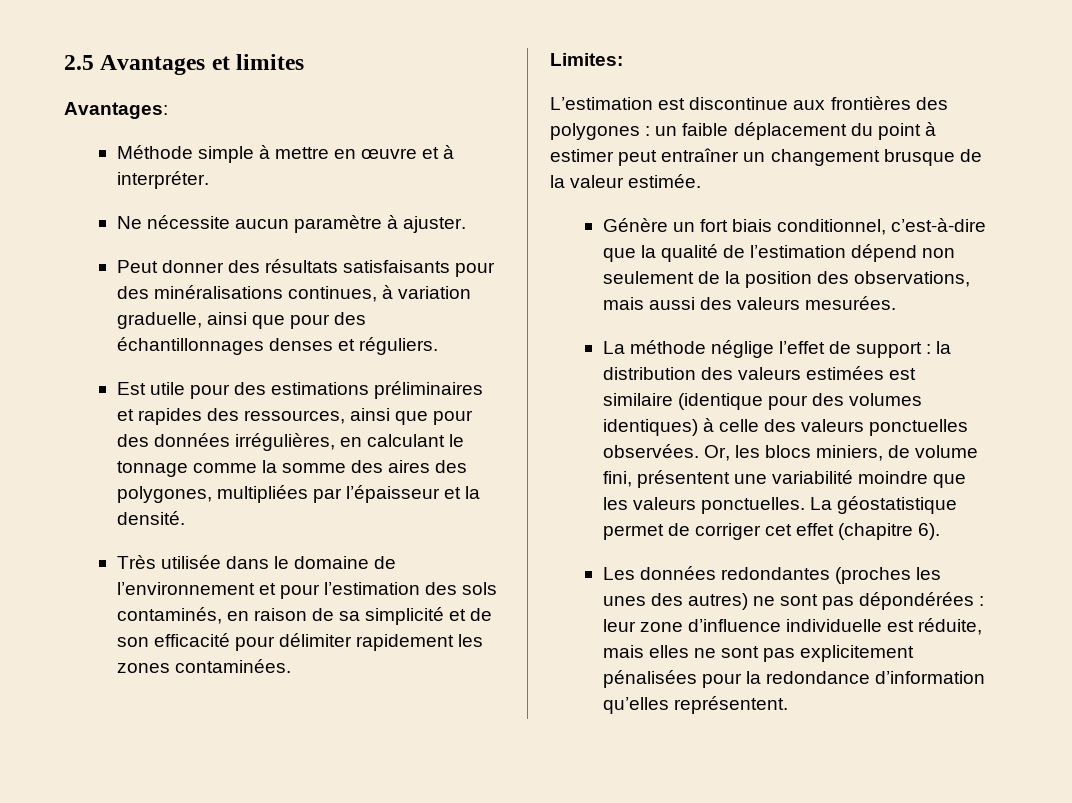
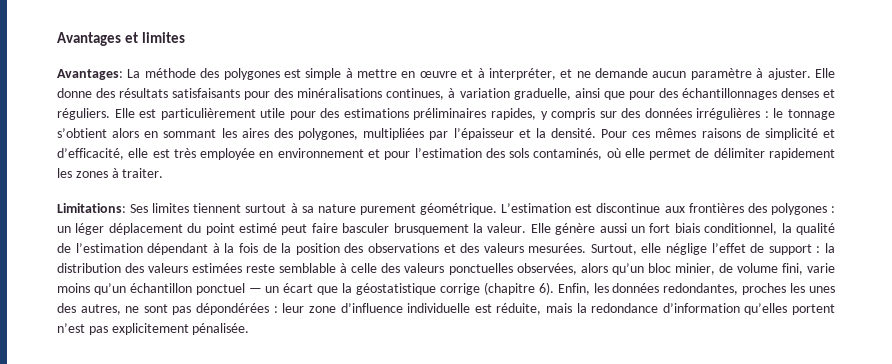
- 2.5 Avantages et limites
+ Avantages et limites
- Avantages:
- Méthode simple à mettre en œuvre et à interpréter.
- Ne nécessite aucun paramètre à ajuster.
- Peut donner des résultats satisfaisants pour des minéralisations continues, à variation graduelle, ainsi que pour des échantillonnages denses et réguliers.
- Est utile pour des estimations préliminaires et rapides des ressources, ainsi que pour des données irrégulières, en calculant le tonnage comme la somme des aires des polygones, multipliées par l’épaisseur et la densité.
- Très utilisée dans le domaine de l’environnement et pour l’estimation des sols contaminés, en raison de sa simplicité et de son efficacité pour délimiter rapidement les zones contaminées.
- Limites:
- L’estimation est discontinue aux frontières des polygones :
+ Avantages: La méthode des polygones est simple à mettre en œuvre et à interpréter, et ne demande aucun paramètre à ajuster. Elle donne des résultats satisfaisants pour des minéralisations continues, à variation graduelle, ainsi que pour des échantillonnages denses et réguliers. Elle est particulièrement utile pour des estimations préliminaires rapides, y compris sur des données irrégulières : le tonnage s’obtient alors en sommant les aires des polygones, multipliées par l’épaisseur et la densité. Pour ces mêmes raisons de simplicité et d’efficacité, elle est très employée en environnement et pour l’estimation des sols contaminés, où elle permet de délimiter rapidement les zones à traiter.
+ Limitations: Ses limites tiennent surtout à sa nature purement géométrique. L’estimation est discontinue aux frontières des polygones :
- un faible déplacement du point à estimer peut entraîner un changement brusque de la valeur estimée.
- Génère un fort biais conditionnel, c’est-à-dire que la qualité de l’estimation dépend non seulement de la position des observations, mais aussi des valeurs mesurées.
- La méthode néglige l’effet de support :
+ un léger déplacement du point estimé peut faire basculer brusquement la valeur. Elle génère aussi un fort biais conditionnel, la qualité de l’estimation dépendant à la fois de la position des observations et des valeurs mesurées. Surtout, elle néglige l’effet de support :
- la distribution des valeurs estimées est similaire (identique pour des volumes identiques) à celle des valeurs ponctuelles observées. Or, les blocs miniers, de volume fini, présentent une variabilité moindre que les valeurs ponctuelles. La géostatistique permet de corriger cet effet (chapitre 6).
- Les données redondantes (proches les unes des autres) ne sont pas dépondérées :
+ la distribution des valeurs estimées reste semblable à celle des valeurs ponctuelles observées, alors qu’un bloc minier, de volume fini, varie moins qu’un échantillon ponctuel — un écart que la géostatistique corrige (chapitre 6). Enfin, les données redondantes, proches les unes des autres, ne sont pas dépondérées :
- leur zone d’influence individuelle est réduite, mais elles ne sont pas explicitement pénalisées pour la redondance d’information qu’elles représentent.
+ leur zone d’influence individuelle est réduite, mais la redondance d’information qu’elles portent n’est pas explicitement pénalisée.

